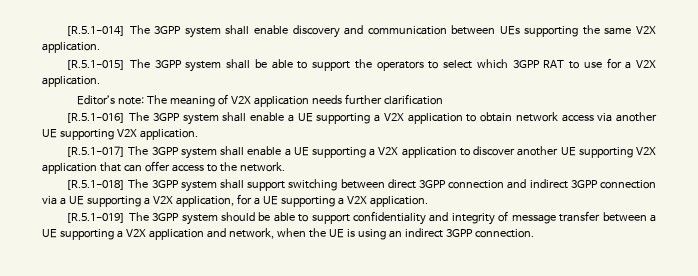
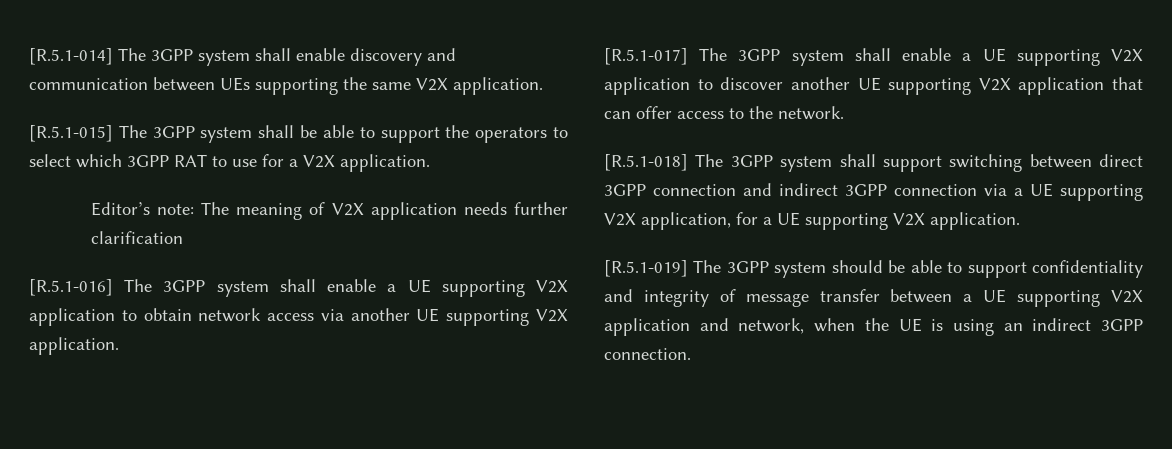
- [R.5.1-016] The 3GPP system shall enable a UE supporting a V2X application to obtain network access via another UE supporting V2X application.
+ [R.5.1-016] The 3GPP system shall enable a UE supporting V2X application to obtain network access via another UE supporting V2X application.
- [R.5.1-017] The 3GPP system shall enable a UE supporting a V2X application to discover another UE supporting V2X application that can offer access to the network.
+ [R.5.1-017] The 3GPP system shall enable a UE supporting V2X application to discover another UE supporting V2X application that can offer access to the network.
- [R.5.1-018] The 3GPP system shall support switching between direct 3GPP connection and indirect 3GPP connection via a UE supporting a V2X application, for a UE supporting a V2X application.
+ [R.5.1-018] The 3GPP system shall support switching between direct 3GPP connection and indirect 3GPP connection via a UE supporting V2X application, for a UE supporting V2X application.
- [R.5.1-019] The 3GPP system should be able to support confidentiality and integrity of message transfer between a UE supporting a V2X application and network, when the UE is using an indirect 3GPP connection.
+ [R.5.1-019] The 3GPP system should be able to support confidentiality and integrity of message transfer between a UE supporting V2X application and network, when the UE is using an indirect 3GPP connection.

